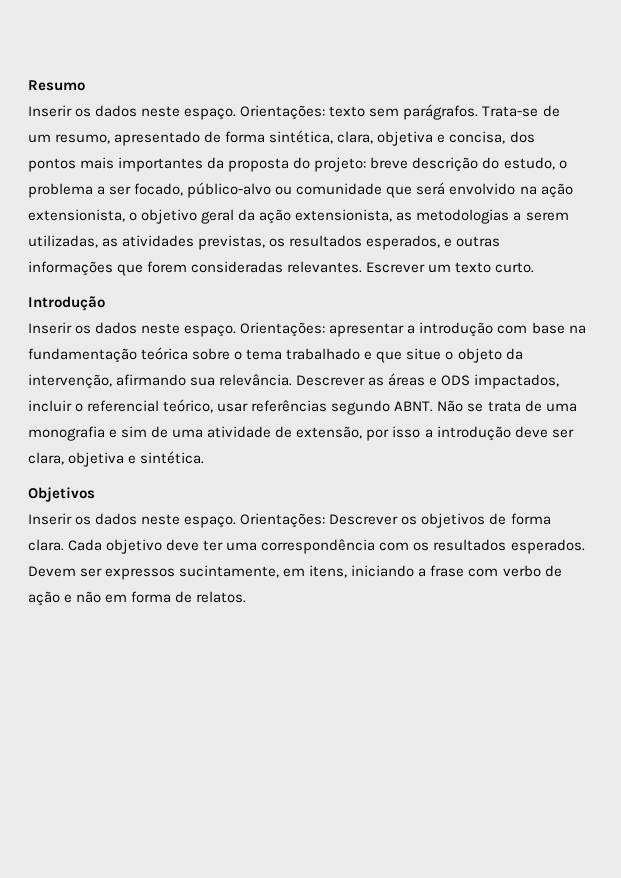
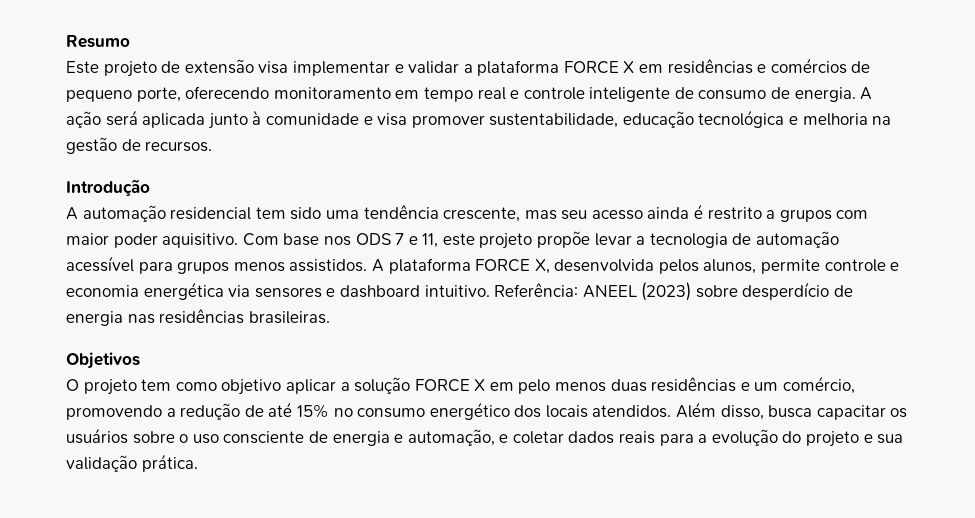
- Inserir os dados neste espaço. Orientações: texto sem parágrafos. Trata-se de um resumo, apresentado de forma sintética, clara, objetiva e concisa, dos pontos mais importantes da proposta do projeto: breve descrição do estudo, o problema a ser focado, público-alvo ou comunidade que será envolvido na ação extensionista, o objetivo geral da ação extensionista, as metodologias a serem utilizadas, as atividades previstas, os resultados esperados, e outras informações que forem consideradas relevantes. Escrever um texto curto.
+ Este projeto de extensão visa implementar e validar a plataforma FORCE X em residências e comércios de pequeno porte, oferecendo monitoramento em tempo real e controle inteligente de consumo de energia. A ação será aplicada junto à comunidade e visa promover sustentabilidade, educação tecnológica e melhoria na gestão de recursos.
  Introdução
- Inserir os dados neste espaço. Orientações: apresentar a introdução com base na fundamentação teórica sobre o tema trabalhado e que situe o objeto da intervenção, afirmando sua relevância. Descrever as áreas e ODS impactados, incluir o referencial teórico, usar referências segundo ABNT. Não se trata de uma monografia e sim de uma atividade de extensão, por isso a introdução deve ser clara, objetiva e sintética.
+ A automação residencial tem sido uma tendência crescente, mas seu acesso ainda é restrito a grupos com maior poder aquisitivo. Com base nos ODS 7 e 11, este projeto propõe levar a tecnologia de automação acessível para grupos menos assistidos. A plataforma FORCE X, desenvolvida pelos alunos, permite controle e economia energética via sensores e dashboard intuitivo. Referência: ANEEL (2023) sobre desperdício de energia nas residências brasileiras.
  Objetivos
- Inserir os dados neste espaço. Orientações: Descrever os objetivos de forma clara. Cada objetivo deve ter uma correspondência com os resultados esperados. Devem ser expressos sucintamente, em itens, iniciando a frase com verbo de ação e não em forma de relatos.
+ O projeto tem como objetivo aplicar a solução FORCE X em pelo menos duas residências e um comércio, promovendo a redução de até 15% no consumo energético dos locais atendidos. Além disso, busca capacitar os usuários sobre o uso consciente de energia e automação, e coletar dados reais para a evolução do projeto e sua validação prática.

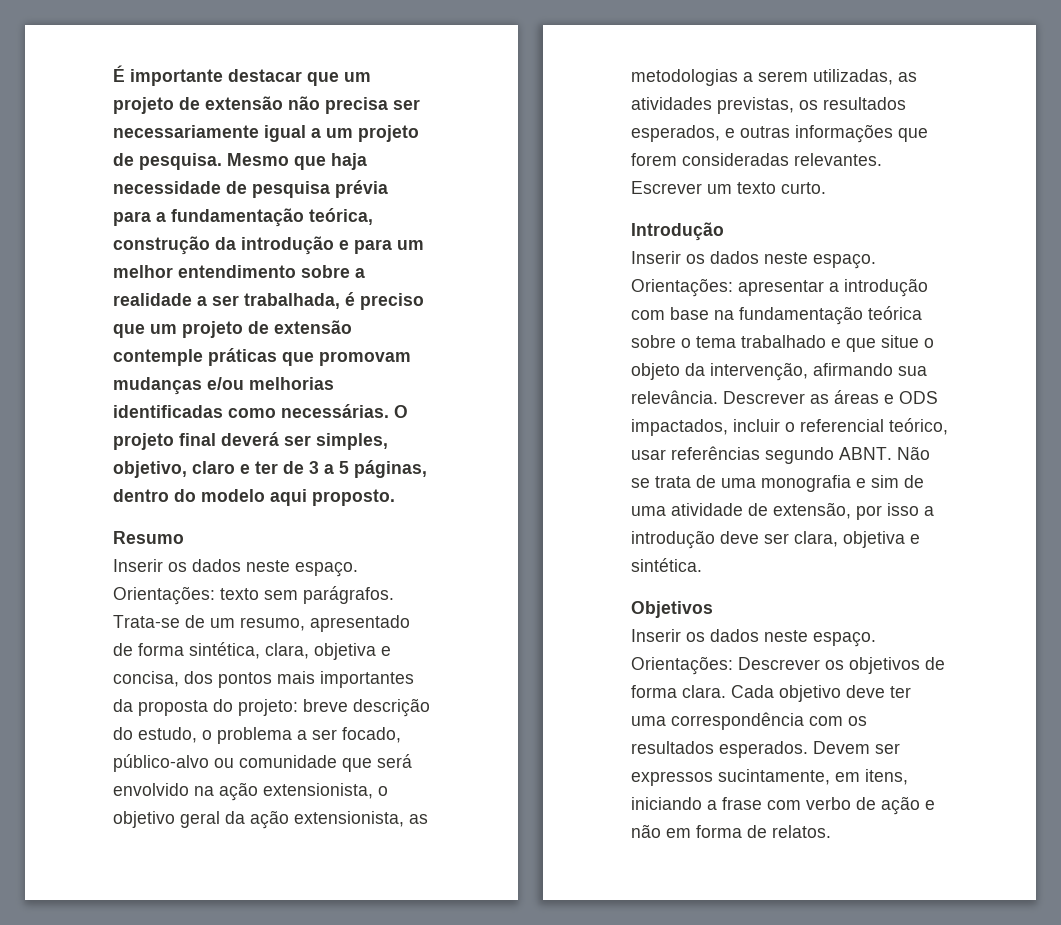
+ É importante destacar que um projeto de extensão não precisa ser necessariamente igual a um projeto de pesquisa. Mesmo que haja necessidade de pesquisa prévia para a fundamentação teórica, construção da introdução e para um melhor entendimento sobre a realidade a ser trabalhada, é preciso que um projeto de extensão contemple práticas que promovam mudanças e/ou melhorias identificadas como necessárias. O projeto final deverá ser simples, objetivo, claro e ter de 3 a 5 páginas, dentro do modelo aqui proposto.
  Resumo
- Este projeto de extensão visa implementar e validar a plataforma FORCE X em residências e comércios de pequeno porte, oferecendo monitoramento em tempo real e controle inteligente de consumo de energia. A ação será aplicada junto à comunidade e visa promover sustentabilidade, educação tecnológica e melhoria na gestão de recursos.
+ Inserir os dados neste espaço. Orientações: texto sem parágrafos. Trata-se de um resumo, apresentado de forma sintética, clara, objetiva e concisa, dos pontos mais importantes da proposta do projeto: breve descrição do estudo, o problema a ser focado, público-alvo ou comunidade que será envolvido na ação extensionista, o objetivo geral da ação extensionista, as metodologias a serem utilizadas, as atividades previstas, os resultados esperados, e outras informações que forem consideradas relevantes. Escrever um texto curto.
  Introdução
- A automação residencial tem sido uma tendência crescente, mas seu acesso ainda é restrito a grupos com maior poder aquisitivo. Com base nos ODS 7 e 11, este projeto propõe levar a tecnologia de automação acessível para grupos menos assistidos. A plataforma FORCE X, desenvolvida pelos alunos, permite controle e economia energética via sensores e dashboard intuitivo. Referência: ANEEL (2023) sobre desperdício de energia nas residências brasileiras.
+ Inserir os dados neste espaço. Orientações: apresentar a introdução com base na fundamentação teórica sobre o tema trabalhado e que situe o objeto da intervenção, afirmando sua relevância. Descrever as áreas e ODS impactados, incluir o referencial teórico, usar referências segundo ABNT. Não se trata de uma monografia e sim de uma atividade de extensão, por isso a introdução deve ser clara, objetiva e sintética.
  Objetivos
- O projeto tem como objetivo aplicar a solução FORCE X em pelo menos duas residências e um comércio, promovendo a redução de até 15% no consumo energético dos locais atendidos. Além disso, busca capacitar os usuários sobre o uso consciente de energia e automação, e coletar dados reais para a evolução do projeto e sua validação prática.
+ Inserir os dados neste espaço. Orientações: Descrever os objetivos de forma clara. Cada objetivo deve ter uma correspondência com os resultados esperados. Devem ser expressos sucintamente, em itens, iniciando a frase com verbo de ação e não em forma de relatos.

